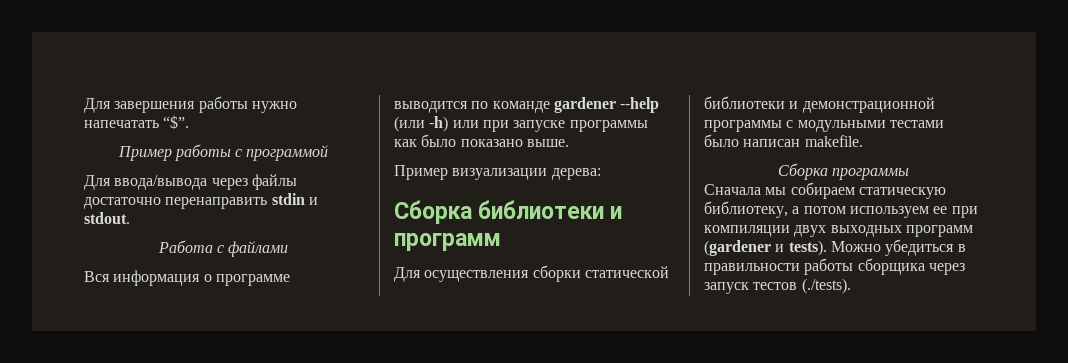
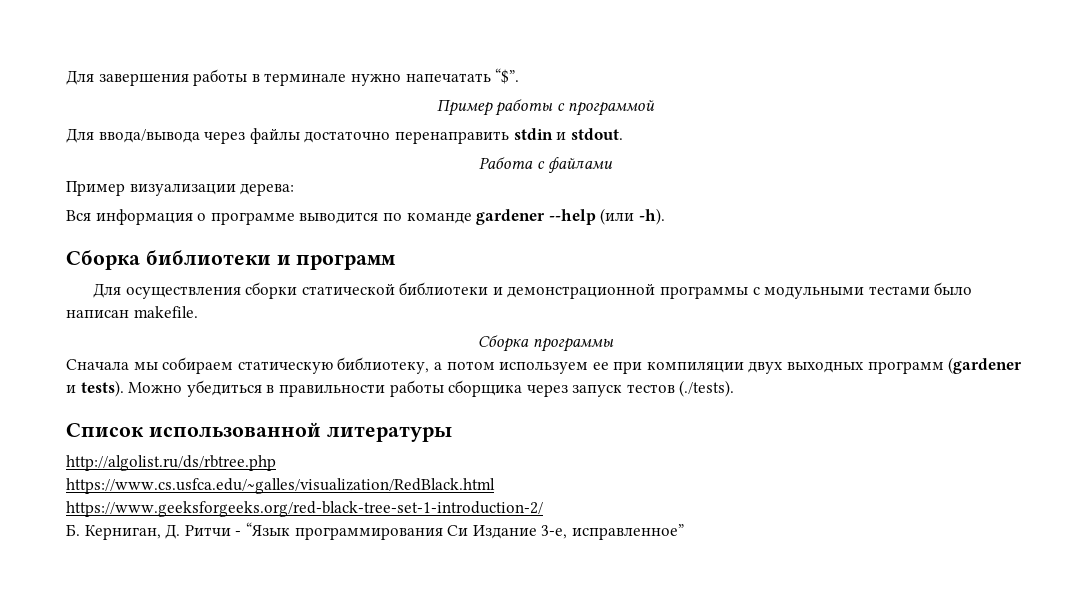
- Для завершения работы нужно напечатать “$”.
+ Для завершения работы в терминале нужно напечатать “$”.
+ Пример визуализации дерева:
- Вся информация о программе выводится по команде gardener --help (или -h) или при запуске программы как было показано выше.
- Пример визуализации дерева:
+ Вся информация о программе выводится по команде gardener --help (или -h).
+ Список использованной литературы
+ http://algolist.ru/ds/rbtree.php
+ https://www.cs.usfca.edu/~galles/visualization/RedBlack.html
+ https://www.geeksforgeeks.org/red-black-tree-set-1-introduction-2/
+ Б. Керниган, Д. Ритчи - “Язык программирования Си Издание 3-е, исправленное”

